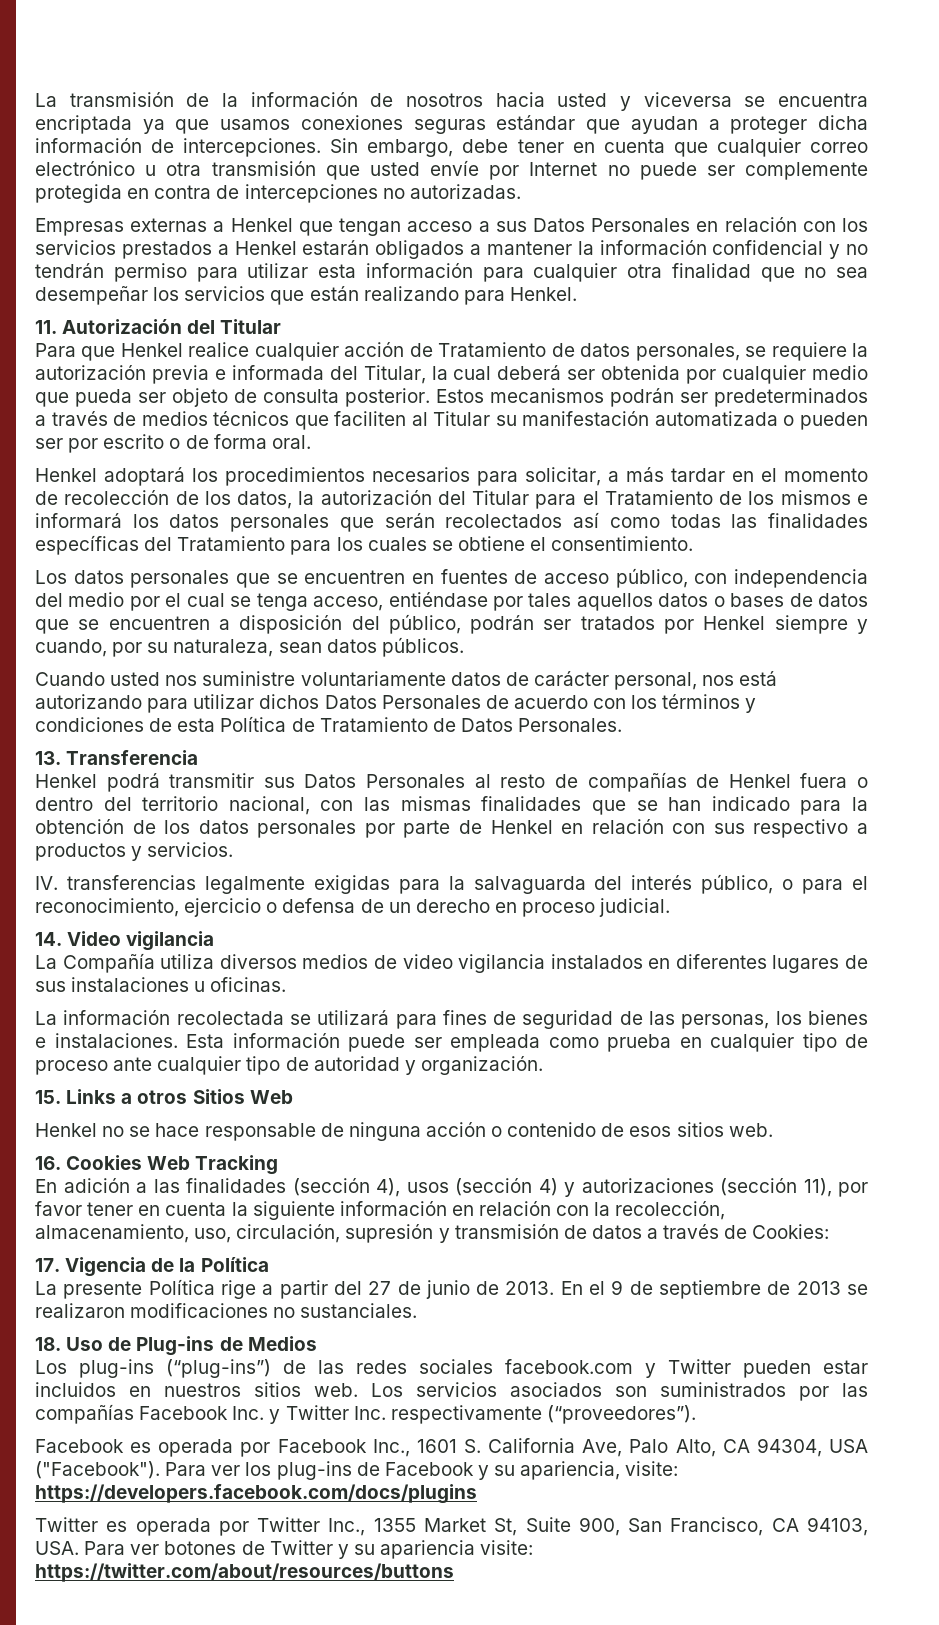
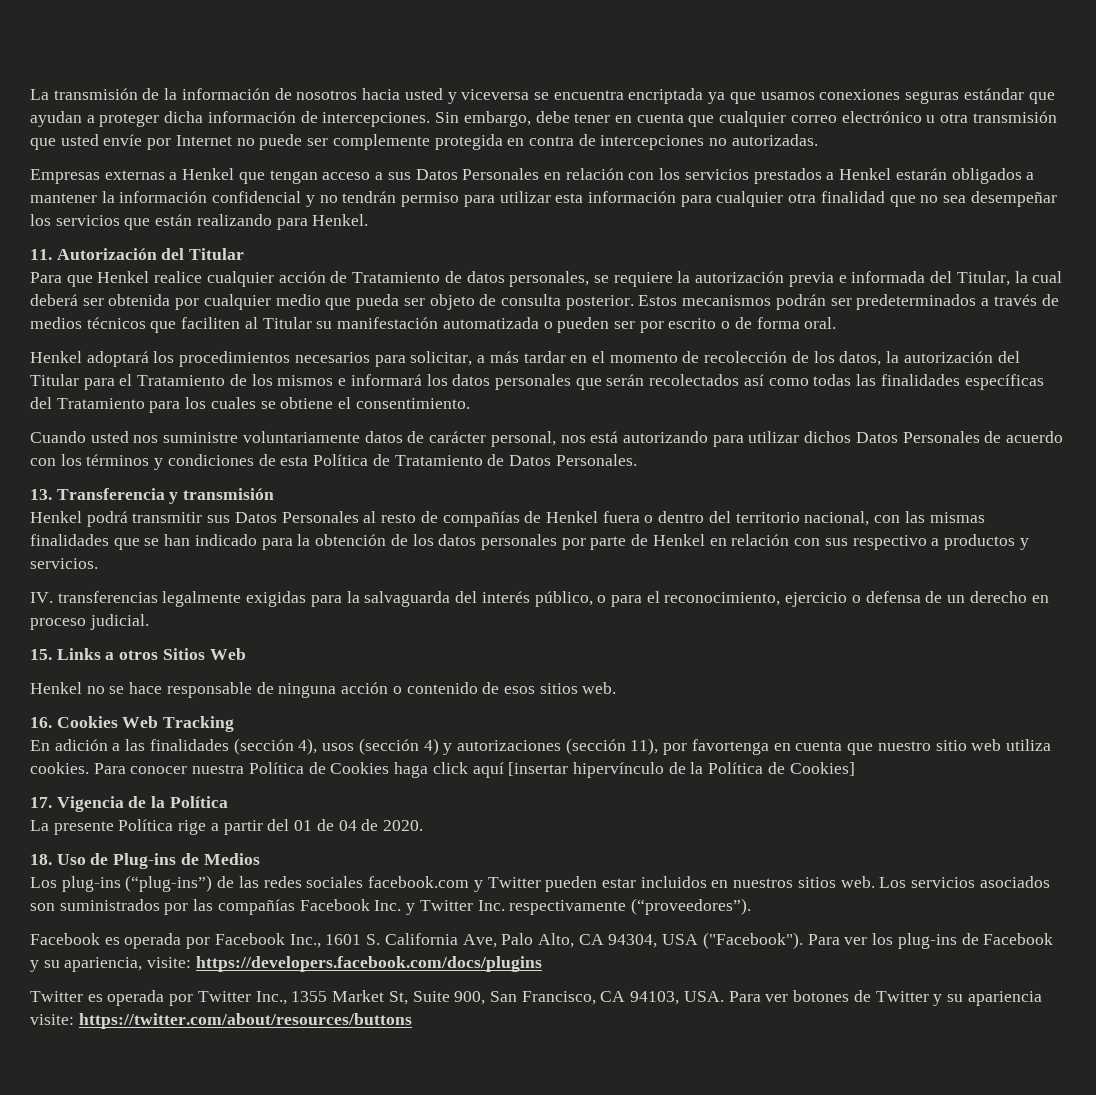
- Los datos personales que se encuentren en fuentes de acceso público, con independencia del medio por el cual se tenga acceso, entiéndase por tales aquellos datos o bases de datos que se encuentren a disposición del público, podrán ser tratados por Henkel siempre y cuando, por su naturaleza, sean datos públicos.
- 13. Transferencia
+ 13. Transferencia y transmisión
- 14. Video vigilancia
- La Compañía utiliza diversos medios de video vigilancia instalados en diferentes lugares de sus instalaciones u oficinas.
- La información recolectada se utilizará para fines de seguridad de las personas, los bienes e instalaciones. Esta información puede ser empleada como prueba en cualquier tipo de proceso ante cualquier tipo de autoridad y organización.
- En adición a las finalidades (sección 4), usos (sección 4) y autorizaciones (sección 11), por favor tener en cuenta la siguiente información en relación con la recolección, almacenamiento, uso, circulación, supresión y transmisión de datos a través de Cookies:
+ En adición a las finalidades (sección 4), usos (sección 4) y autorizaciones (sección 11), por favortenga en cuenta que nuestro sitio web utiliza cookies. Para conocer nuestra Política de Cookies haga click aquí [insertar hipervínculo de la Política de Cookies]
- La presente Política rige a partir del 27 de junio de 2013. En el 9 de septiembre de 2013 se realizaron modificaciones no sustanciales.
+ La presente Política rige a partir del 01 de 04 de 2020.

